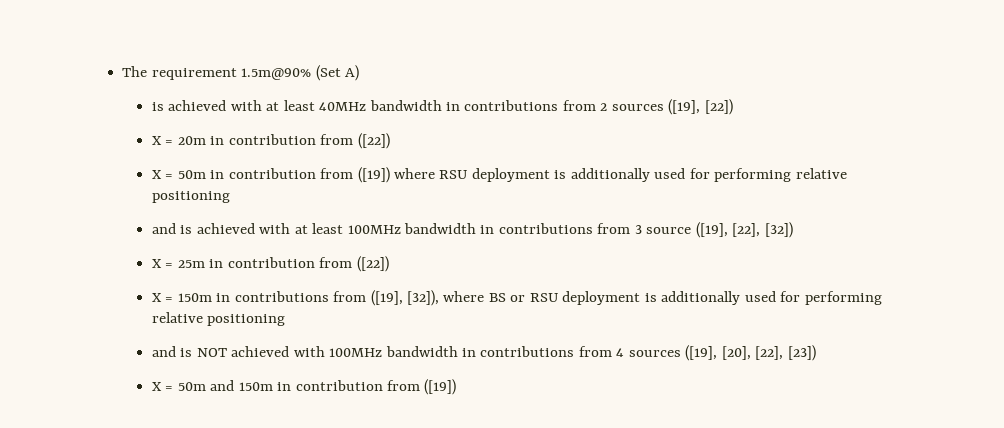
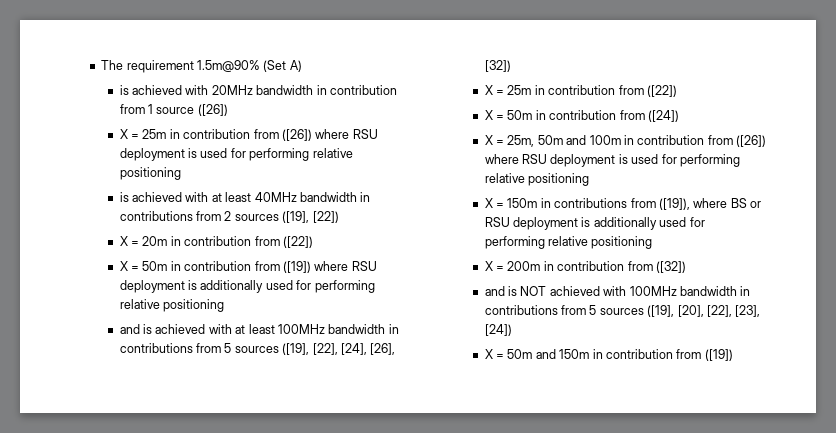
+ is achieved with 20MHz bandwidth in contribution from 1 source ([26])
+ X = 25m in contribution from ([26]) where RSU deployment is used for performing relative positioning
- and is achieved with at least 100MHz bandwidth in contributions from 3 source ([19], [22], [32])
+ and is achieved with at least 100MHz bandwidth in contributions from 5 sources ([19], [22], [24], [26], [32])
+ X = 50m in contribution from ([24])
+ X = 25m, 50m and 100m in contribution from ([26]) where RSU deployment is used for performing relative positioning
- X = 150m in contributions from ([19], [32]), where BS or RSU deployment is additionally used for performing relative positioning
+ X = 150m in contributions from ([19]), where BS or RSU deployment is additionally used for performing relative positioning
+ X = 200m in contribution from ([32])
- and is NOT achieved with 100MHz bandwidth in contributions from 4 sources ([19], [20], [22], [23])
+ and is NOT achieved with 100MHz bandwidth in contributions from 5 sources ([19], [20], [22], [23], [24])

